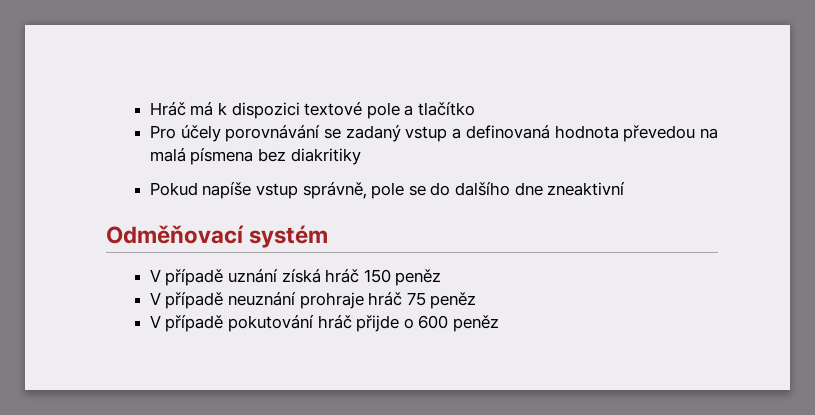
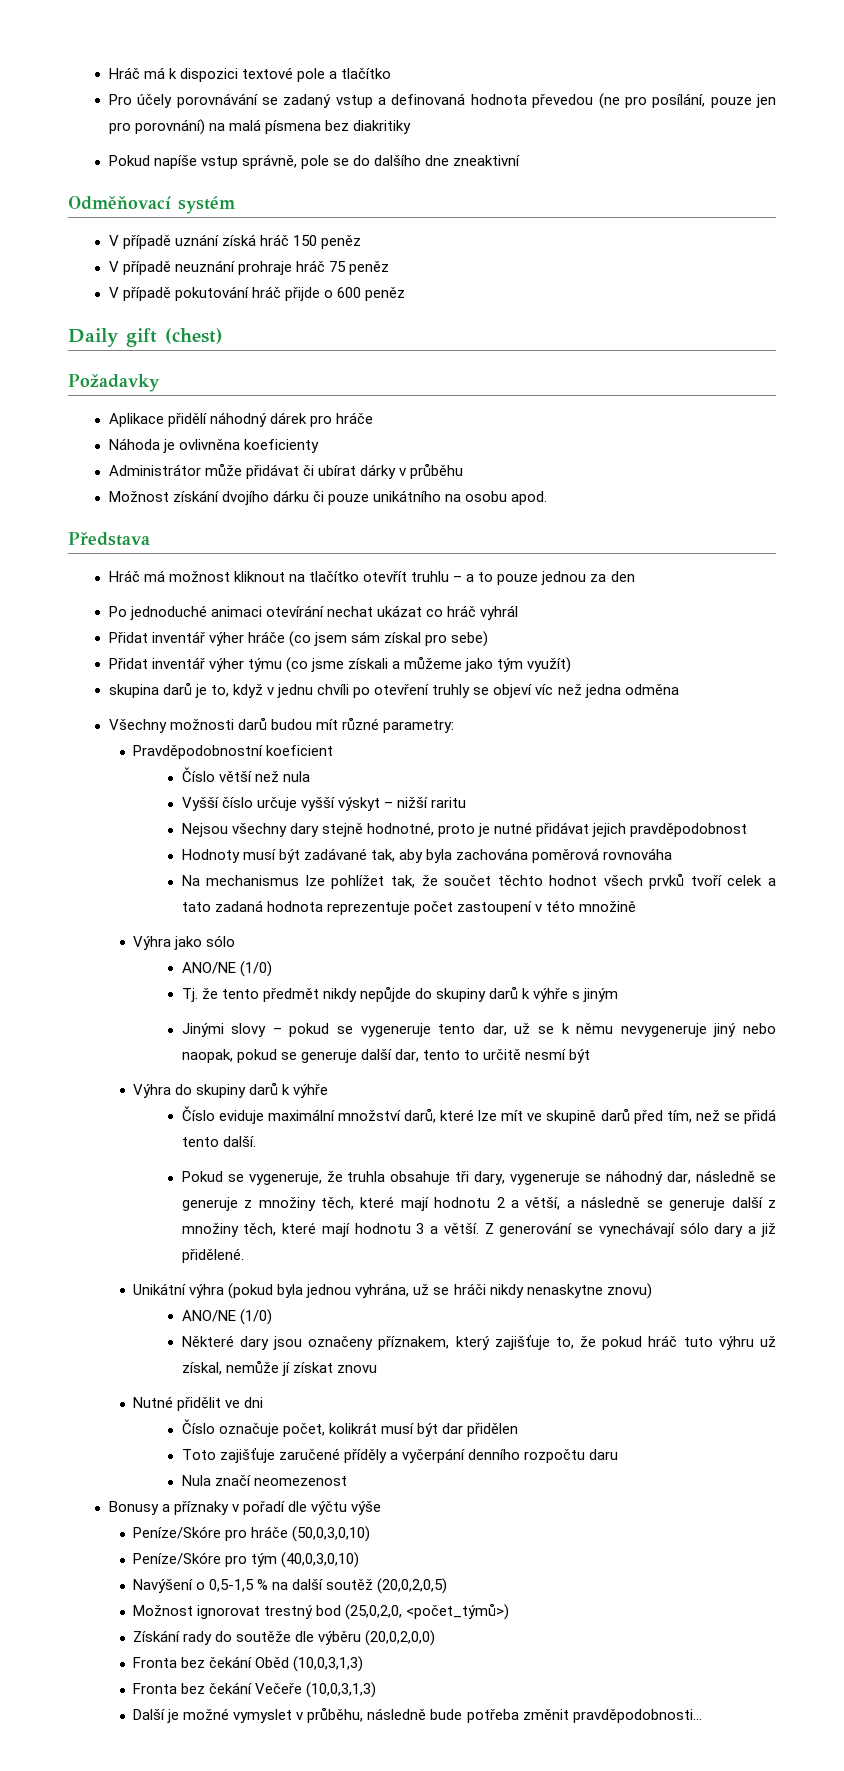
- Pro účely porovnávání se zadaný vstup a definovaná hodnota převedou na malá písmena bez diakritiky
+ Pro účely porovnávání se zadaný vstup a definovaná hodnota převedou (ne pro posílání, pouze jen pro porovnání) na malá písmena bez diakritiky
+ Daily gift (chest)
+ Požadavky
+ Aplikace přidělí náhodný dárek pro hráče
+ Náhoda je ovlivněna koeficienty
+ Administrátor může přidávat či ubírat dárky v průběhu
+ Možnost získání dvojího dárku či pouze unikátního na osobu apod.
+ Představa
+ Hráč má možnost kliknout na tlačítko otevřít truhlu – a to pouze jednou za den
+ Po jednoduché animaci otevírání nechat ukázat co hráč vyhrál
+ Přidat inventář výher hráče (co jsem sám získal pro sebe)
+ Přidat inventář výher týmu (co jsme získali a můžeme jako tým využít)
+ skupina darů je to, když v jednu chvíli po otevření truhly se objeví víc než jedna odměna
+ Všechny možnosti darů budou mít různé parametry:
+ Pravděpodobnostní koeficient
+ Číslo větší než nula
+ Vyšší číslo určuje vyšší výskyt – nižší raritu
+ Nejsou všechny dary stejně hodnotné, proto je nutné přidávat jejich pravděpodobnost
+ Hodnoty musí být zadávané tak, aby byla zachována poměrová rovnováha
+ Na mechanismus lze pohlížet tak, že součet těchto hodnot všech prvků tvoří celek a tato zadaná hodnota reprezentuje počet zastoupení v této množině
+ Výhra jako sólo
+ ANO/NE (1/0)
+ Tj. že tento předmět nikdy nepůjde do skupiny darů k výhře s jiným
+ Jinými slovy – pokud se vygeneruje tento dar, už se k němu nevygeneruje jiný nebo naopak, pokud se generuje další dar, tento to určitě nesmí být
+ Výhra do skupiny darů k výhře
+ Číslo eviduje maximální množství darů, které lze mít ve skupině darů před tím, než se přidá tento další.
+ Pokud se vygeneruje, že truhla obsahuje tři dary, vygeneruje se náhodný dar, následně se generuje z množiny těch, které mají hodnotu 2 a větší, a následně se generuje další z množiny těch, které mají hodnotu 3 a větší. Z generování se vynechávají sólo dary a již přidělené.
+ Unikátní výhra (pokud byla jednou vyhrána, už se hráči nikdy nenaskytne znovu)
+ ANO/NE (1/0)
+ Některé dary jsou označeny příznakem, který zajišťuje to, že pokud hráč tuto výhru už získal, nemůže jí získat znovu
+ Nutné přidělit ve dni
+ Číslo označuje počet, kolikrát musí být dar přidělen
+ Toto zajišťuje zaručené příděly a vyčerpání denního rozpočtu daru
+ Nula značí neomezenost
+ Bonusy a příznaky v pořadí dle výčtu výše
+ Peníze/Skóre pro hráče (50,0,3,0,10)
+ Peníze/Skóre pro tým (40,0,3,0,10)
+ Navýšení o 0,5-1,5 % na další soutěž (20,0,2,0,5)
+ Možnost ignorovat trestný bod (25,0,2,0, <počet_týmů>)
+ Získání rady do soutěže dle výběru (20,0,2,0,0)
+ Fronta bez čekání Oběd (10,0,3,1,3)
+ Fronta bez čekání Večeře (10,0,3,1,3)
+ Další je možné vymyslet v průběhu, následně bude potřeba změnit pravděpodobnosti…

